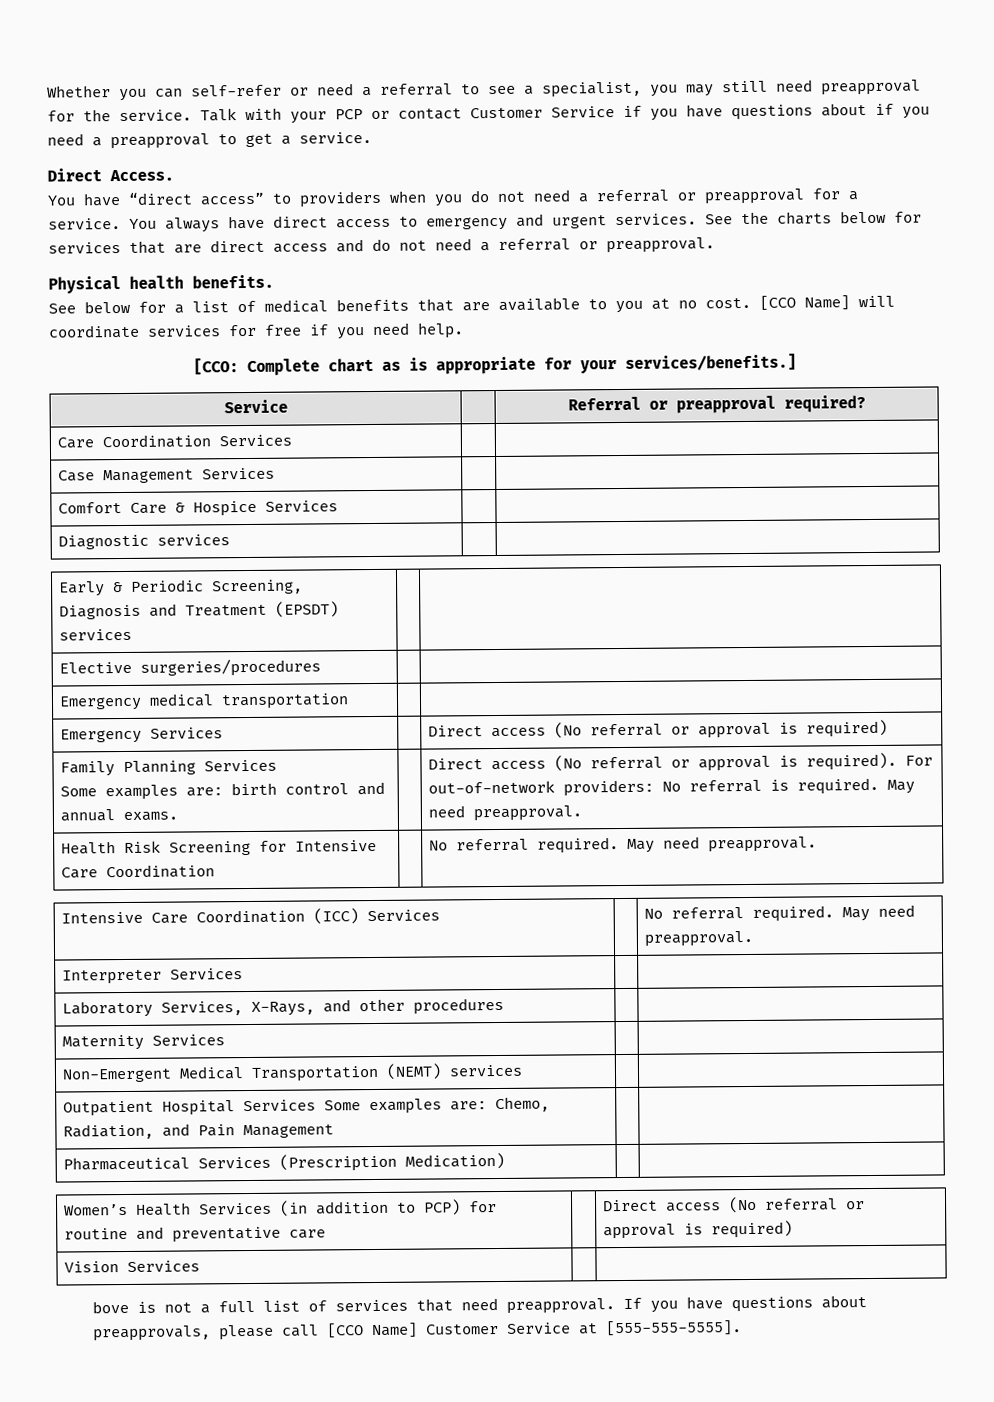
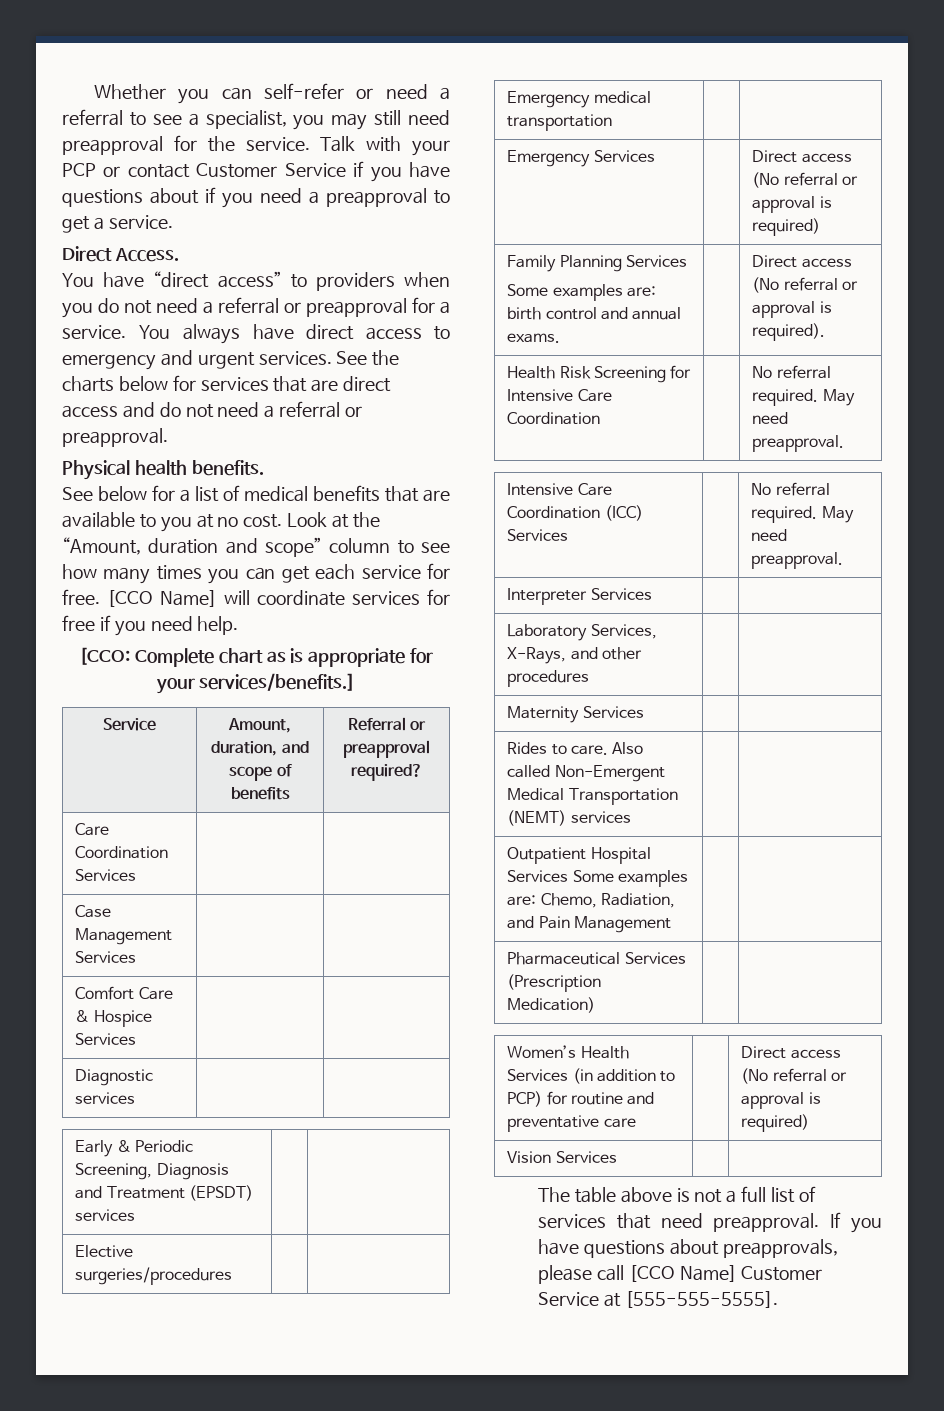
+ Look at the “Amount, duration and scope” column to see how many times you can get each service for free.
- Service | | Referral or preapproval required?
+ Service | Amount, duration, and scope of benefits | Referral or preapproval required?
  Family Planning Services
- Some examples are: birth control and annual exams. | | Direct access (No referral or approval is required). For out-of-network providers: No referral is required. May need preapproval.
+ Some examples are: birth control and annual exams. | | Direct access (No referral or approval is required).
- Non-Emergent Medical Transportation (NEMT) services | |
+ Rides to care. Also called Non-Emergent Medical Transportation (NEMT) services | |
- bove is not a full list of services that need preapproval.
+ The table above is not a full list of services that need preapproval.

